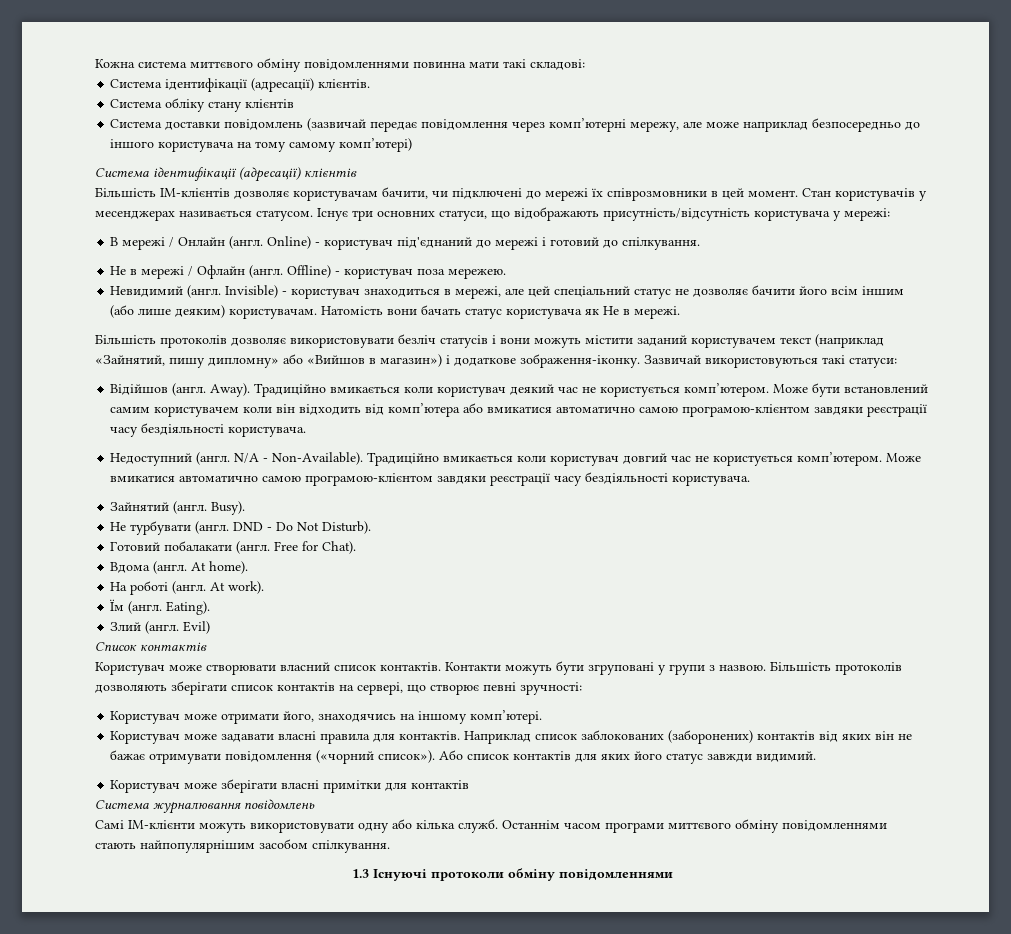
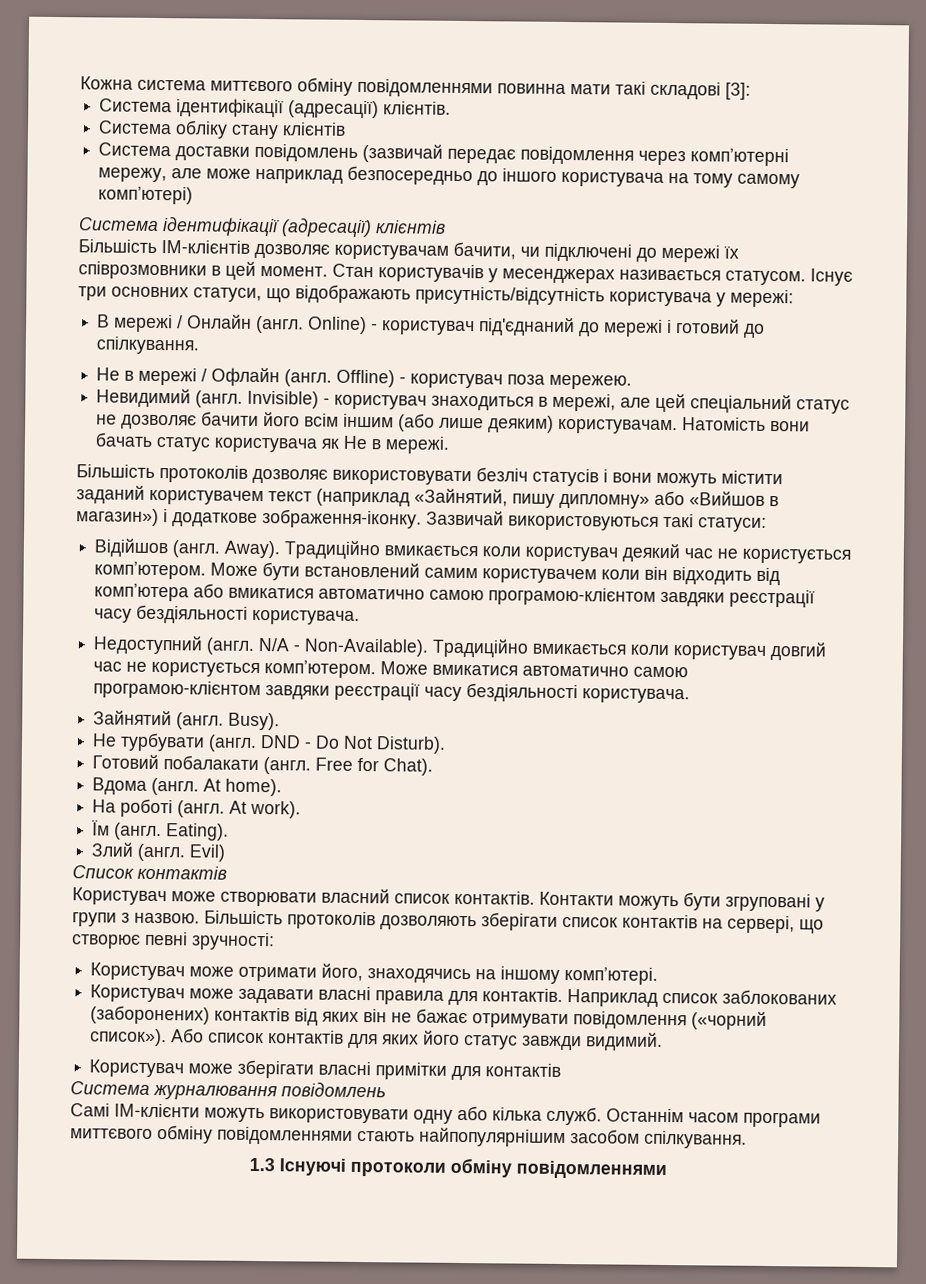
- Кожна система миттєвого обміну повідомленнями повинна мати такі складові:
+ Кожна система миттєвого обміну повідомленнями повинна мати такі складові [3]:

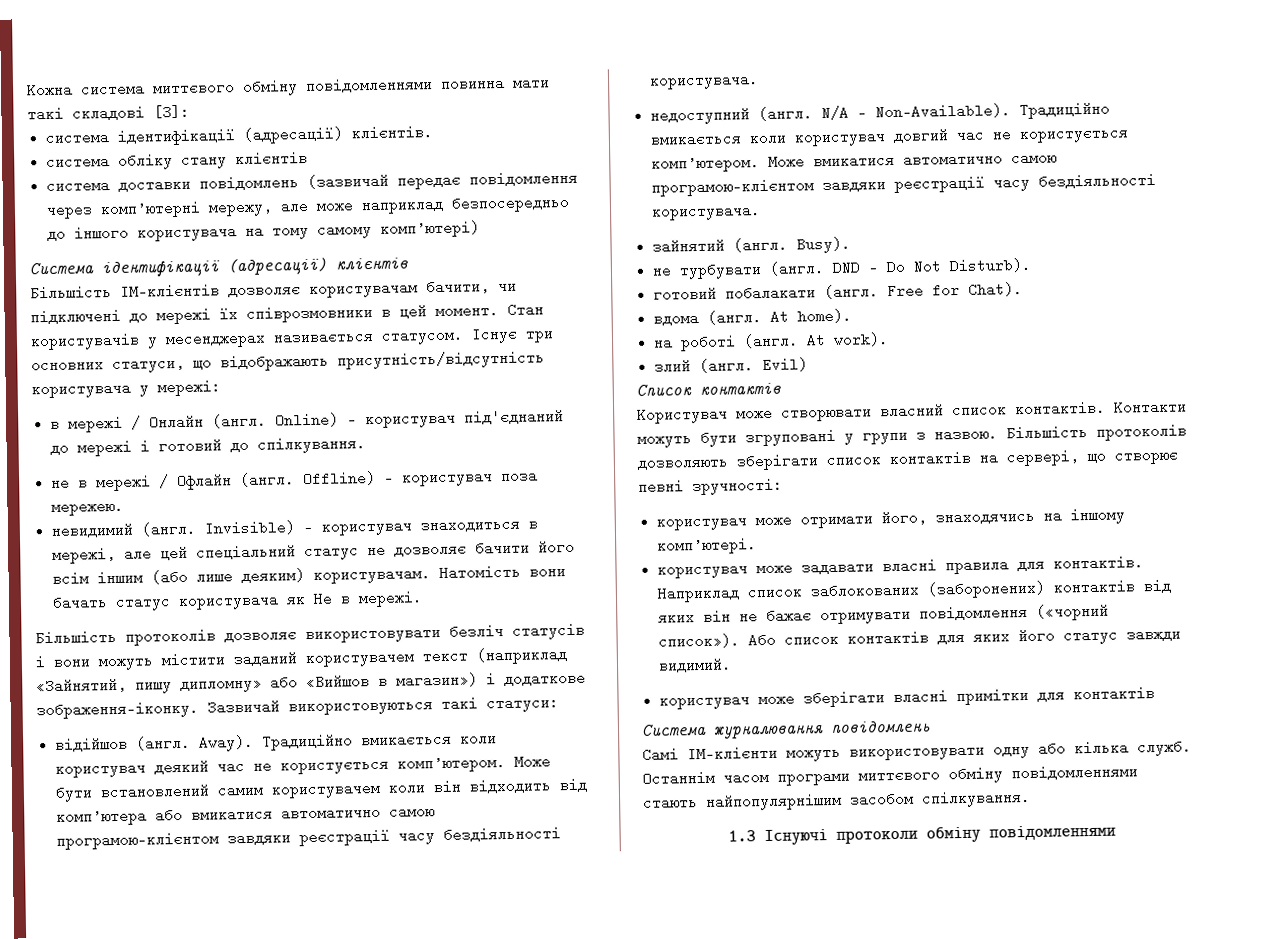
- Система ідентифікації (адресації) клієнтів.
+ система ідентифікації (адресації) клієнтів.
- Система обліку стану клієнтів
+ система обліку стану клієнтів
- Система доставки повідомлень (зазвичай передає повідомлення через комп’ютерні мережу, але може наприклад безпосередньо до іншого користувача на тому самому комп’ютері)
+ система доставки повідомлень (зазвичай передає повідомлення через комп’ютерні мережу, але може наприклад безпосередньо до іншого користувача на тому самому комп’ютері)
- В мережі / Онлайн (англ.
+ в мережі / Онлайн (англ.
- Не в мережі / Офлайн (англ.
+ не в мережі / Офлайн (англ.
- Невидимий (англ.
+ невидимий (англ.
- Відійшов (англ.
+ відійшов (англ.
- Недоступний (англ.
+ недоступний (англ.
- Зайнятий (англ.
+ зайнятий (англ.
- Не турбувати (англ.
+ не турбувати (англ.
- Готовий побалакати (англ.
+ готовий побалакати (англ.
- Вдома (англ.
+ вдома (англ.
- На роботі (англ.
+ на роботі (англ.
- Їм (англ. Eating).
- Злий (англ.
+ злий (англ.
- Користувач може отримати його, знаходячись на іншому комп’ютері.
+ користувач може отримати його, знаходячись на іншому комп’ютері.
- Користувач може задавати власні правила для контактів.
+ користувач може задавати власні правила для контактів.
- Користувач може зберігати власні примітки для контактів
+ користувач може зберігати власні примітки для контактів

